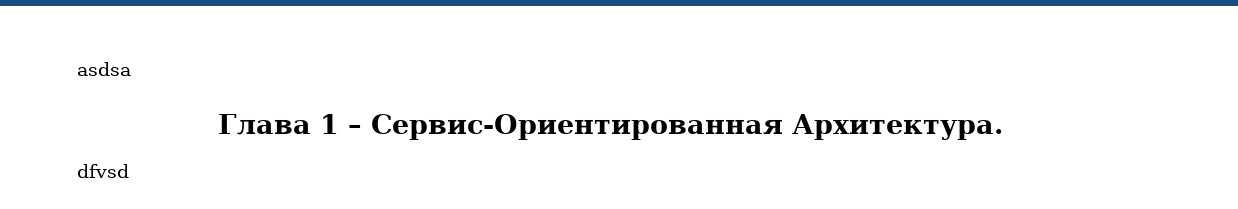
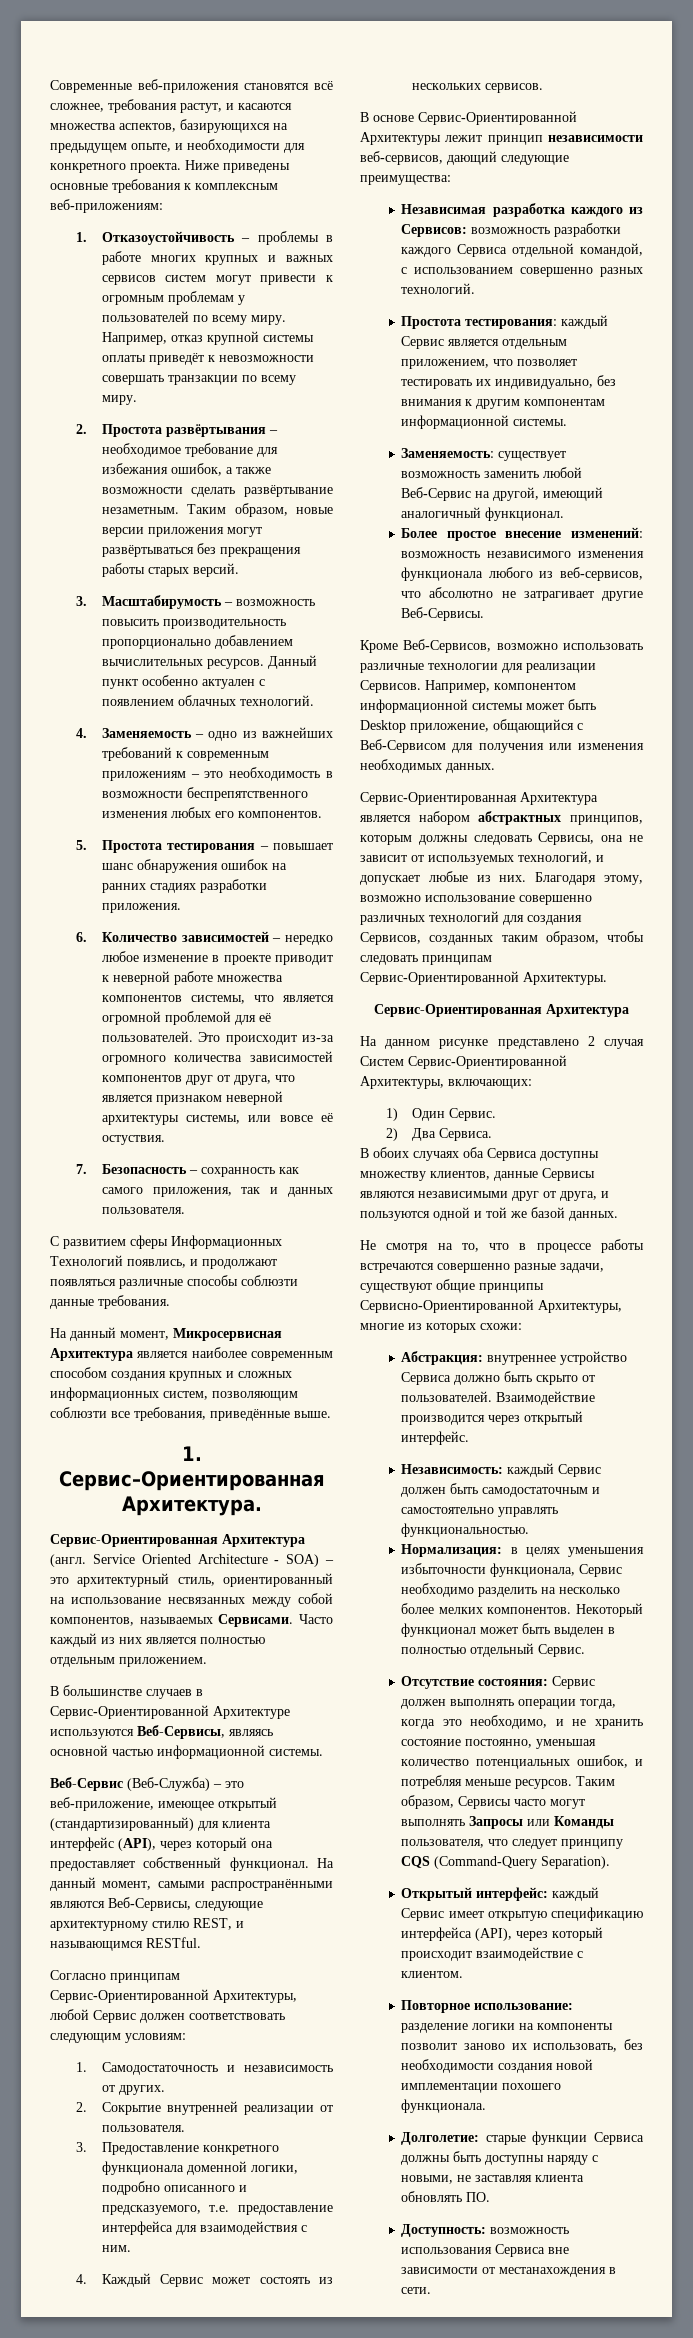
- asdsa
- Глава 1 – Сервис-Ориентированная Архитектура.
- dfvsd
+ Современные веб-приложения становятся всё сложнее, требования растут, и касаются множества аспектов, базирующихся на предыдущем опыте, и необходимости для конкретного проекта. Ниже приведены основные требования к комплексным веб-приложениям:
+ 1. Отказоустойчивость – проблемы в работе многих крупных и важных сервисов систем могут привести к огромным проблемам у пользователей по всему миру. Например, отказ крупной системы оплаты приведёт к невозможности совершать транзакции по всему миру.
+ 2. Простота развёртывания – необходимое требование для избежания ошибок, а также возможности сделать развёртывание незаметным. Таким образом, новые версии приложения могут развёртываться без прекращения работы старых версий.
+ 3. Масштабирумость – возможность повысить производительность пропорционально добавлением вычислительных ресурсов. Данный пункт особенно актуален с появлением облачных технологий.
+ 4. Заменяемость – одно из важнейших требований к современным приложениям – это необходимость в возможности беспрепятственного изменения любых его компонентов.
+ 5. Простота тестирования – повышает шанс обнаружения ошибок на ранних стадиях разработки приложения.
+ 6. Количество зависимостей – нередко любое изменение в проекте приводит к неверной работе множества компонентов системы, что является огромной проблемой для её пользователей. Это происходит из-за огромного количества зависимостей компонентов друг от друга, что является признаком неверной архитектуры системы, или вовсе её остуствия.
+ 7. Безопасность – сохранность как самого приложения, так и данных пользователя.
+ С развитием сферы Информационных Технологий появлись, и продолжают появляться различные способы соблюзти данные требования.
+ На данный момент, Микросервисная Архитектура является наиболее современным способом создания крупных и сложных информационных систем, позволяющим соблюзти все требования, приведённые выше.
+ 1. Сервис–Ориентированная Архитектура.
+ Сервис-Ориентированная Архитектура (англ. Service Oriented Architecture - SOA) – это архитектурный стиль, ориентированный на использование несвязанных между собой компонентов, называемых Cервисами. Часто каждый из них является полностью отдельным приложением.
+ В большинстве случаев в Сервис-Ориентированной Архитектуре используются Веб-Сервисы, являясь основной частью информационной системы.
+ Веб-Сервис (Веб-Служба) – это веб-приложение, имеющее открытый (стандартизированный) для клиента интерфейс (API), через который она предоставляет собственный функционал. На данный момент, самыми распространёнными являются Веб-Сервисы, следующие архитектурному стилю REST, и называющимся RESTful.
+ Согласно принципам Сервис-Ориентированной Архитектуры, любой Сервис должен соответствовать следующим условиям:
+ 1. Самодостаточность и независимость от других.
+ 2. Сокрытие внутренней реализации от пользователя.
+ 3. Предоставление конкретного функционала доменной логики, подробно описанного и предсказуемого, т.е. предоставление интерфейса для взаимодействия с ним.
+ 4. Каждый Сервис может состоять из нескольких сервисов.
+ В основе Сервис-Ориентированной Архитектуры лежит принцип независимости веб-сервисов, дающий следующие преимущества:
+ Независимая разработка каждого из Сервисов: возможность разработки каждого Сервиса отдельной командой, с использованием совершенно разных технологий.
+ Простота тестирования: каждый Сервис является отдельным приложением, что позволяет тестировать их индивидуально, без внимания к другим компонентам информационной системы.
+ Заменяемость: существует возможность заменить любой Веб-Сервис на другой, имеющий аналогичный функционал.
+ Более простое внесение изменений: возможность независимого изменения функционала любого из веб-сервисов, что абсолютно не затрагивает другие Веб-Сервисы.
+ Кроме Веб-Сервисов, возможно использовать различные технологии для реализации Сервисов. Например, компонентом информационной системы может быть Desktop приложение, общающийся с Веб-Сервисом для получения или изменения необходимых данных.
+ Сервис-Ориентированная Архитектура является набором абстрактных принципов, которым должны следовать Сервисы, она не зависит от используемых технологий, и допускает любые из них. Благодаря этому, возможно использование совершенно различных технологий для создания Сервисов, созданных таким образом, чтобы следовать принципам Сервис-Ориентированной Архитектуры.
+ Сервис-Ориентированная Архитектура
+ На данном рисунке представлено 2 случая Систем Сервис-Ориентированной Архитектуры, включающих:
+ 1) Один Сервис.
+ 2) Два Сервиса.
+ В обоих случаях оба Сервиса доступны множеству клиентов, данные Сервисы являются независимыми друг от друга, и пользуются одной и той же базой данных.
+ Не смотря на то, что в процессе работы встречаются совершенно разные задачи, существуют общие принципы Сервисно-Ориентированной Архитектуры, многие из которых схожи:
+ Абстракция: внутреннее устройство Сервиса должно быть скрыто от пользователей. Взаимодействие производится через открытый интерфейс.
+ Независимость: каждый Сервис должен быть самодостаточным и самостоятельно управлять функциональностью.
+ Нормализация: в целях уменьшения избыточности функционала, Сервис необходимо разделить на несколько более мелких компонентов. Некоторый функционал может быть выделен в полностью отдельный Сервис.
+ Отсутствие состояния: Сервис должен выполнять операции тогда, когда это необходимо, и не хранить состояние постоянно, уменьшая количество потенциальных ошибок, и потребляя меньше ресурсов. Таким образом, Сервисы часто могут выполнять Запросы или Команды пользователя, что следует принципу CQS (Command-Query Separation).
+ Открытый интерфейс: каждый Сервис имеет открытую спецификацию интерфейса (API), через который происходит взаимодействие с клиентом.
+ Повторное использование: разделение логики на компоненты позволит заново их использовать, без необходимости создания новой имплементации похошего функционала.
+ Долголетие: старые функции Сервиса должны быть доступны наряду с новыми, не заставляя клиента обновлять ПО.
+ Доступность: возможность использования Сервиса вне зависимости от местанахождения в сети.

